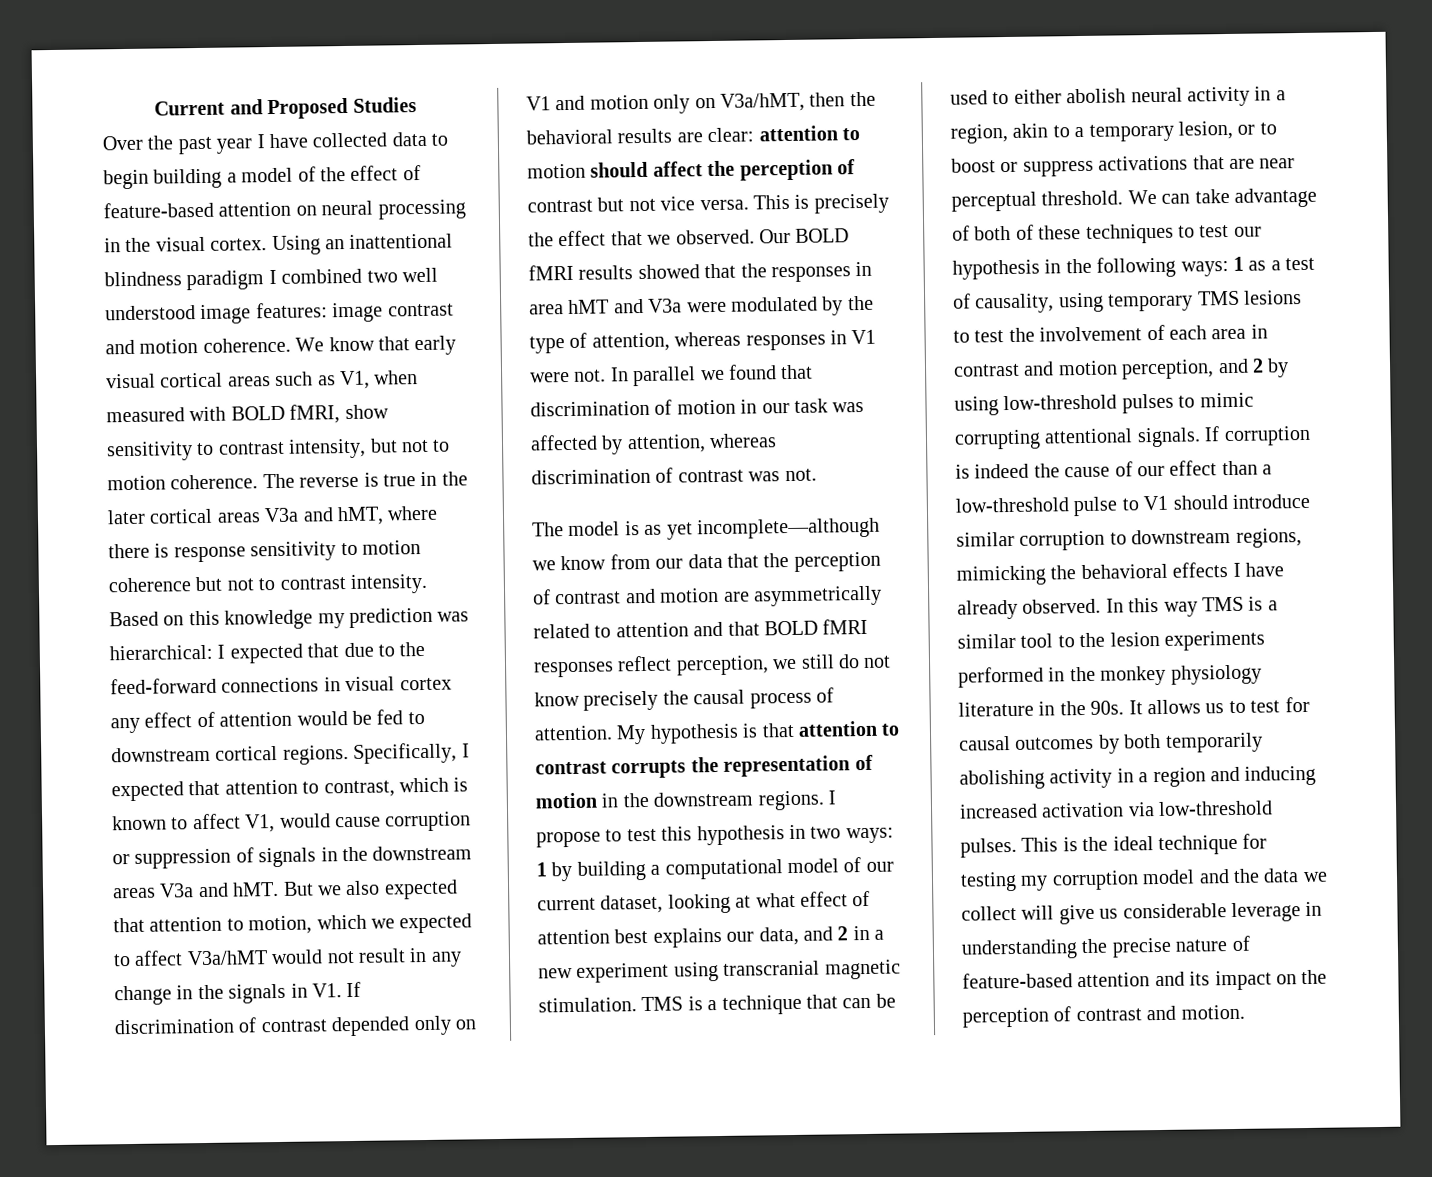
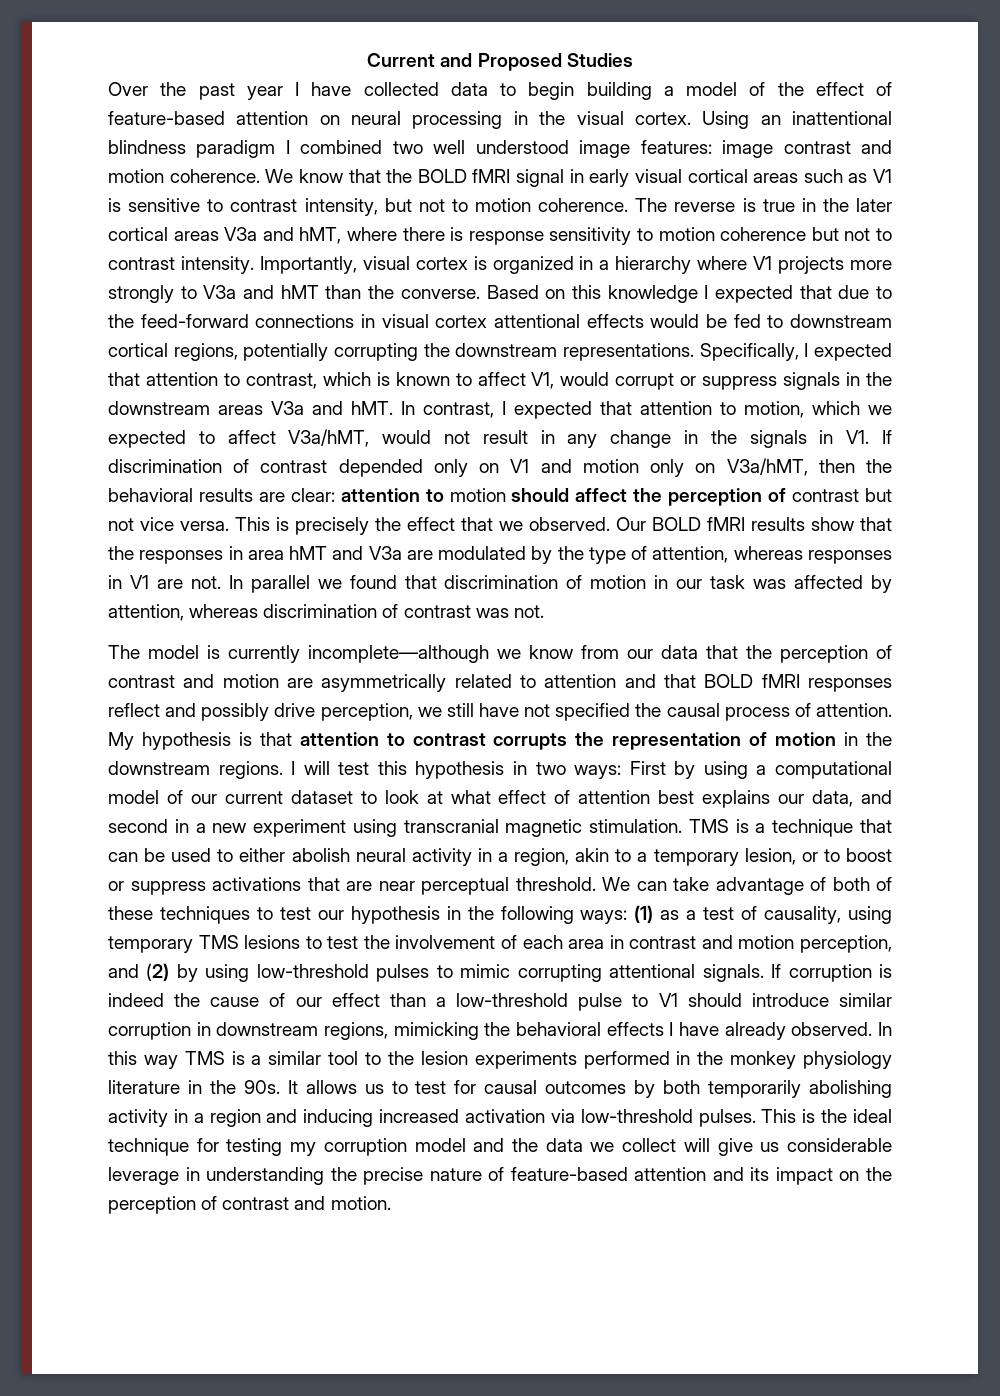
- We know that early visual cortical areas such as V1, when measured with BOLD fMRI, show sensitivity to contrast intensity, but not to motion coherence.
+ We know that the BOLD fMRI signal in early visual cortical areas such as V1 is sensitive to contrast intensity, but not to motion coherence.
- Based on this knowledge my prediction was hierarchical: I expected that due to the feed-forward connections in visual cortex any effect of attention would be fed to downstream cortical regions.
+ Importantly, visual cortex is organized in a hierarchy where V1 projects more strongly to V3a and hMT than the converse. Based on this knowledge I expected that due to the feed-forward connections in visual cortex attentional effects would be fed to downstream cortical regions, potentially corrupting the downstream representations.
- Specifically, I expected that attention to contrast, which is known to affect V1, would cause corruption or suppression of signals in the downstream areas V3a and hMT.
+ Specifically, I expected that attention to contrast, which is known to affect V1, would corrupt or suppress signals in the downstream areas V3a and hMT.
- But we also expected that attention to motion, which we expected to affect V3a/hMT would not result in any change in the signals in V1. If discrimination of contrast depended only on V1 and motion only on V3a/hMT, then the behavioral results are clear: attention to motion should affect the perception of contrast but not vice versa.
+ In contrast, I expected that attention to motion, which we expected to affect V3a/hMT, would not result in any change in the signals in V1. If discrimination of contrast depended only on V1 and motion only on V3a/hMT, then the behavioral results are clear: attention to motion should affect the perception of contrast but not vice versa.
- Our BOLD fMRI results showed that the responses in area hMT and V3a were modulated by the type of attention, whereas responses in V1 were not.
+ Our BOLD fMRI results show that the responses in area hMT and V3a are modulated by the type of attention, whereas responses in V1 are not.
- The model is as yet incomplete—although we know from our data that the perception of contrast and motion are asymmetrically related to attention and that BOLD fMRI responses reflect perception, we still do not know precisely the causal process of attention.
+ The model is currently incomplete—although we know from our data that the perception of contrast and motion are asymmetrically related to attention and that BOLD fMRI responses reflect and possibly drive perception, we still have not specified the causal process of attention.
- I propose to test this hypothesis in two ways: 1 by building a computational model of our current dataset, looking at what effect of attention best explains our data, and 2 in a new experiment using transcranial magnetic stimulation.
+ I will test this hypothesis in two ways: First by using a computational model of our current dataset to look at what effect of attention best explains our data, and second in a new experiment using transcranial magnetic stimulation.
- We can take advantage of both of these techniques to test our hypothesis in the following ways: 1 as a test of causality, using temporary TMS lesions to test the involvement of each area in contrast and motion perception, and 2 by using low-threshold pulses to mimic corrupting attentional signals.
+ We can take advantage of both of these techniques to test our hypothesis in the following ways: (1) as a test of causality, using temporary TMS lesions to test the involvement of each area in contrast and motion perception, and (2) by using low-threshold pulses to mimic corrupting attentional signals.
- If corruption is indeed the cause of our effect than a low-threshold pulse to V1 should introduce similar corruption to downstream regions, mimicking the behavioral effects I have already observed.
+ If corruption is indeed the cause of our effect than a low-threshold pulse to V1 should introduce similar corruption in downstream regions, mimicking the behavioral effects I have already observed.

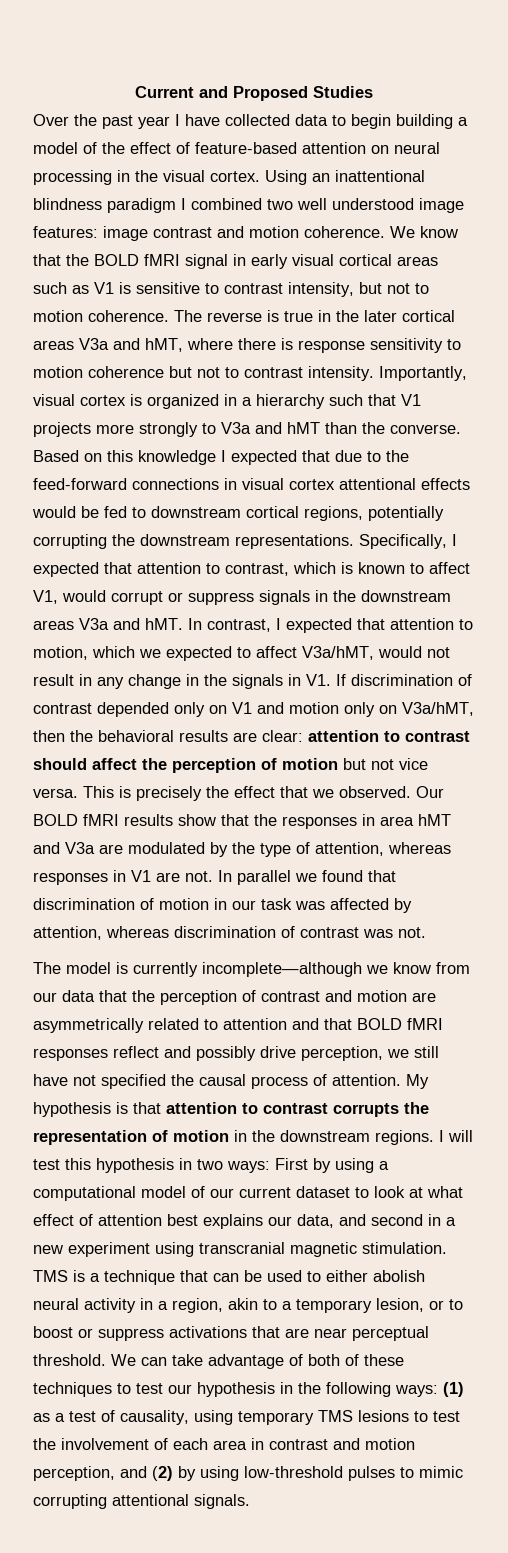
- Importantly, visual cortex is organized in a hierarchy where V1 projects more strongly to V3a and hMT than the converse.
+ Importantly, visual cortex is organized in a hierarchy such that V1 projects more strongly to V3a and hMT than the converse.
- In contrast, I expected that attention to motion, which we expected to affect V3a/hMT, would not result in any change in the signals in V1. If discrimination of contrast depended only on V1 and motion only on V3a/hMT, then the behavioral results are clear: attention to motion should affect the perception of contrast but not vice versa.
+ In contrast, I expected that attention to motion, which we expected to affect V3a/hMT, would not result in any change in the signals in V1. If discrimination of contrast depended only on V1 and motion only on V3a/hMT, then the behavioral results are clear: attention to contrast should affect the perception of motion but not vice versa.
- If corruption is indeed the cause of our effect than a low-threshold pulse to V1 should introduce similar corruption in downstream regions, mimicking the behavioral effects I have already observed. In this way TMS is a similar tool to the lesion experiments performed in the monkey physiology literature in the 90s. It allows us to test for causal outcomes by both temporarily abolishing activity in a region and inducing increased activation via low-threshold pulses. This is the ideal technique for testing my corruption model and the data we collect will give us considerable leverage in understanding the precise nature of feature-based attention and its impact on the perception of contrast and motion.

